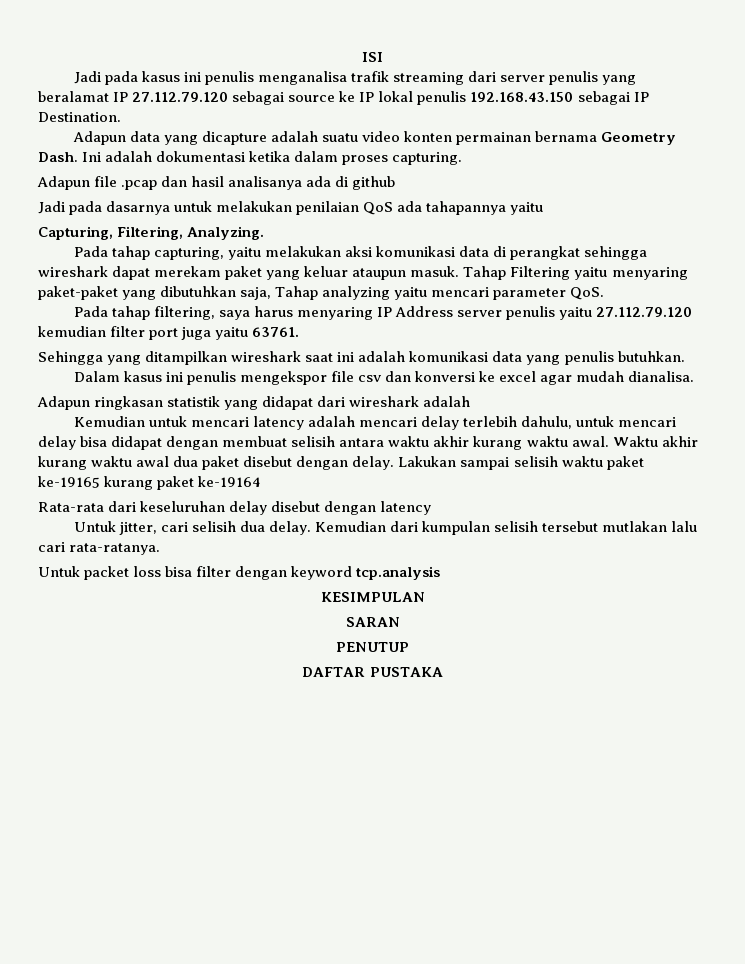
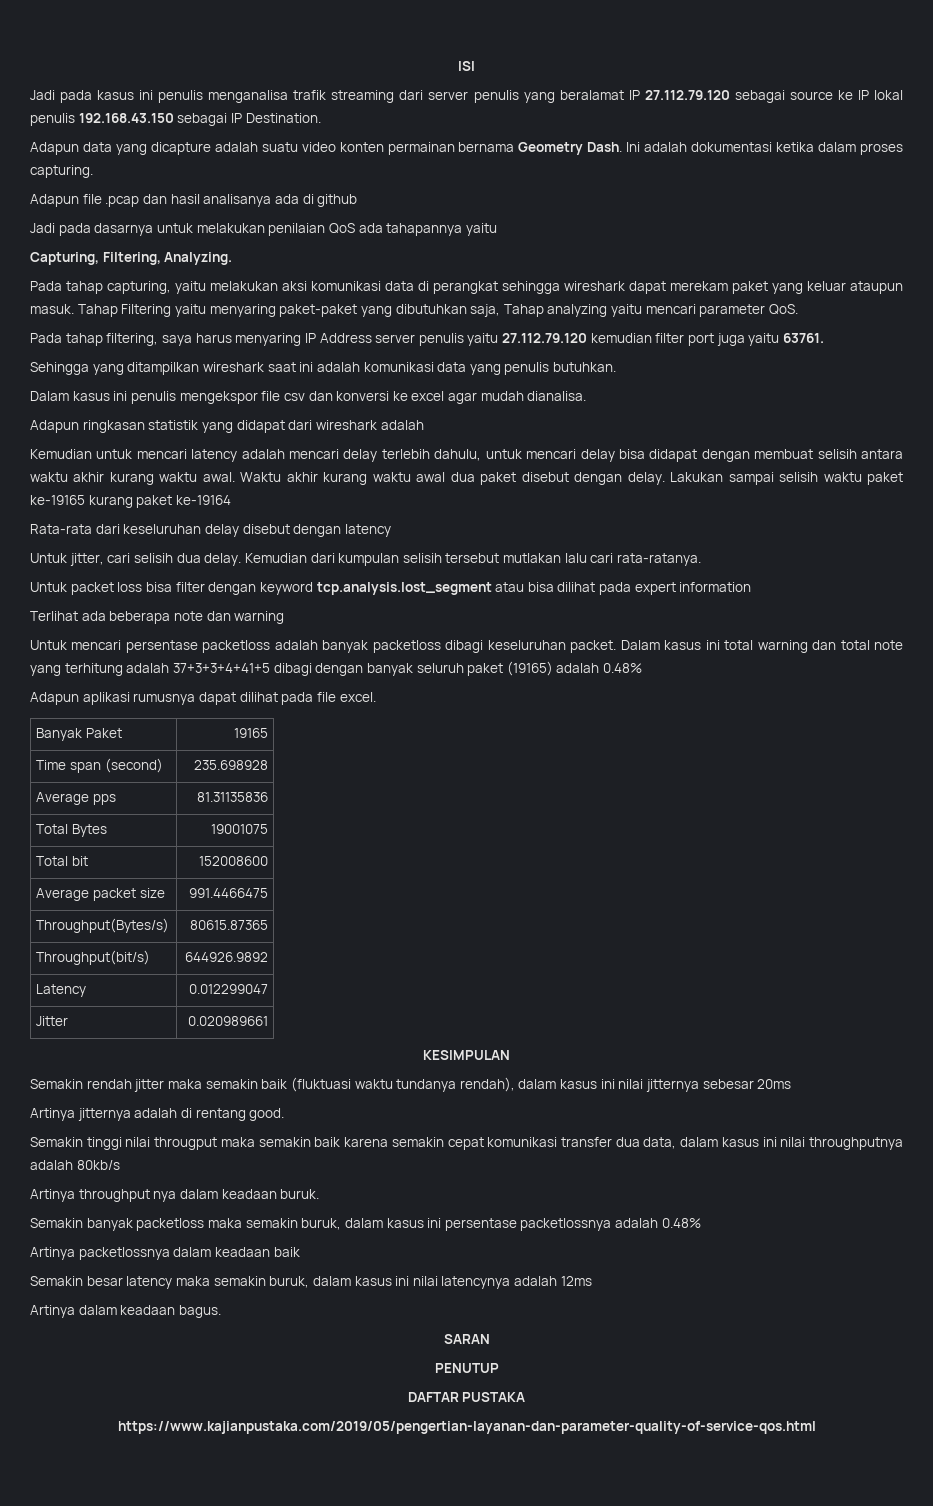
- Untuk packet loss bisa filter dengan keyword tcp.analysis
+ Untuk packet loss bisa filter dengan keyword tcp.analysis.lost_segment atau bisa dilihat pada expert information
+ Terlihat ada beberapa note dan warning
+ Untuk mencari persentase packetloss adalah banyak packetloss dibagi keseluruhan packet. Dalam kasus ini total warning dan total note yang terhitung adalah 37+3+3+4+41+5 dibagi dengan banyak seluruh paket (19165) adalah 0.48%
+ Adapun aplikasi rumusnya dapat dilihat pada file excel.
+ Banyak Paket | 19165
+ Time span (second) | 235.698928
+ Average pps | 81.31135836
+ Total Bytes | 19001075
+ Total bit | 152008600
+ Average packet size | 991.4466475
+ Throughput(Bytes/s) | 80615.87365
+ Throughput(bit/s) | 644926.9892
+ Latency | 0.012299047
+ Jitter | 0.020989661
  KESIMPULAN
+ Semakin rendah jitter maka semakin baik (fluktuasi waktu tundanya rendah), dalam kasus ini nilai jitternya sebesar 20ms
+ Artinya jitternya adalah di rentang good.
+ Semakin tinggi nilai througput maka semakin baik karena semakin cepat komunikasi transfer dua data, dalam kasus ini nilai throughputnya adalah 80kb/s
+ Artinya throughput nya dalam keadaan buruk.
+ Semakin banyak packetloss maka semakin buruk, dalam kasus ini persentase packetlossnya adalah 0.48%
+ Artinya packetlossnya dalam keadaan baik
+ Semakin besar latency maka semakin buruk, dalam kasus ini nilai latencynya adalah 12ms
+ Artinya dalam keadaan bagus.
+ https://www.kajianpustaka.com/2019/05/pengertian-layanan-dan-parameter-quality-of-service-qos.html

